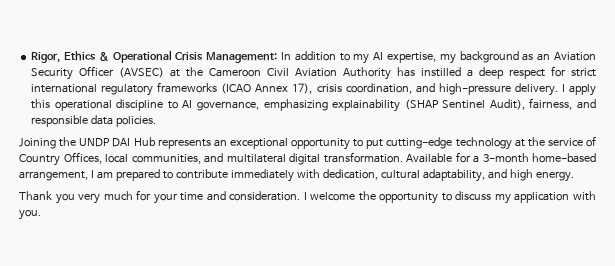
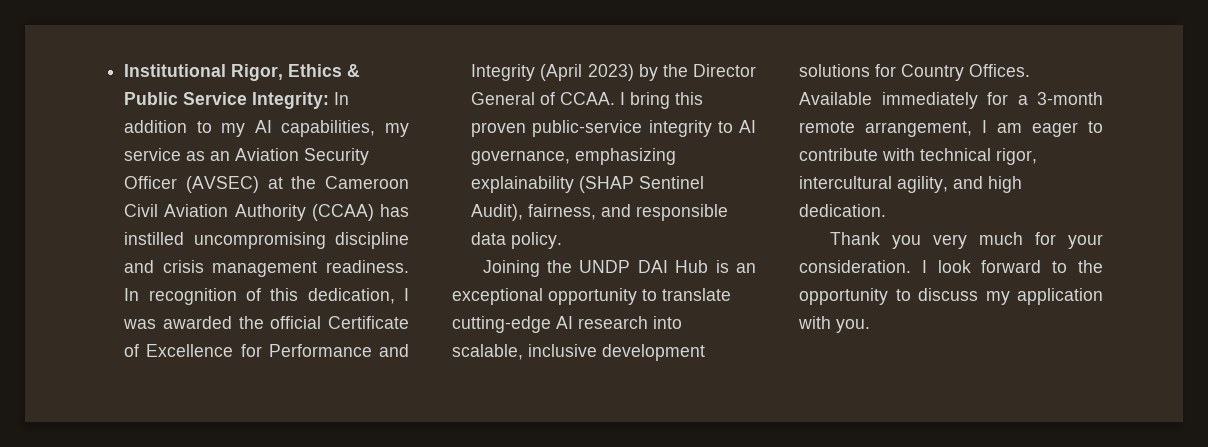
- Rigor, Ethics & Operational Crisis Management: In addition to my AI expertise, my background as an Aviation Security Officer (AVSEC) at the Cameroon Civil Aviation Authority has instilled a deep respect for strict international regulatory frameworks (ICAO Annex 17), crisis coordination, and high-pressure delivery. I apply this operational discipline to AI governance, emphasizing explainability (SHAP Sentinel Audit), fairness, and responsible data policies.
+ Institutional Rigor, Ethics & Public Service Integrity: In addition to my AI capabilities, my service as an Aviation Security Officer (AVSEC) at the Cameroon Civil Aviation Authority (CCAA) has instilled uncompromising discipline and crisis management readiness. In recognition of this dedication, I was awarded the official Certificate of Excellence for Performance and Integrity (April 2023) by the Director General of CCAA. I bring this proven public-service integrity to AI governance, emphasizing explainability (SHAP Sentinel Audit), fairness, and responsible data policy.
- Joining the UNDP DAI Hub represents an exceptional opportunity to put cutting-edge technology at the service of Country Offices, local communities, and multilateral digital transformation. Available for a 3-month home-based arrangement, I am prepared to contribute immediately with dedication, cultural adaptability, and high energy.
+ Joining the UNDP DAI Hub is an exceptional opportunity to translate cutting-edge AI research into scalable, inclusive development solutions for Country Offices. Available immediately for a 3-month remote arrangement, I am eager to contribute with technical rigor, intercultural agility, and high dedication.
- Thank you very much for your time and consideration. I welcome the opportunity to discuss my application with you.
+ Thank you very much for your consideration. I look forward to the opportunity to discuss my application with you.

